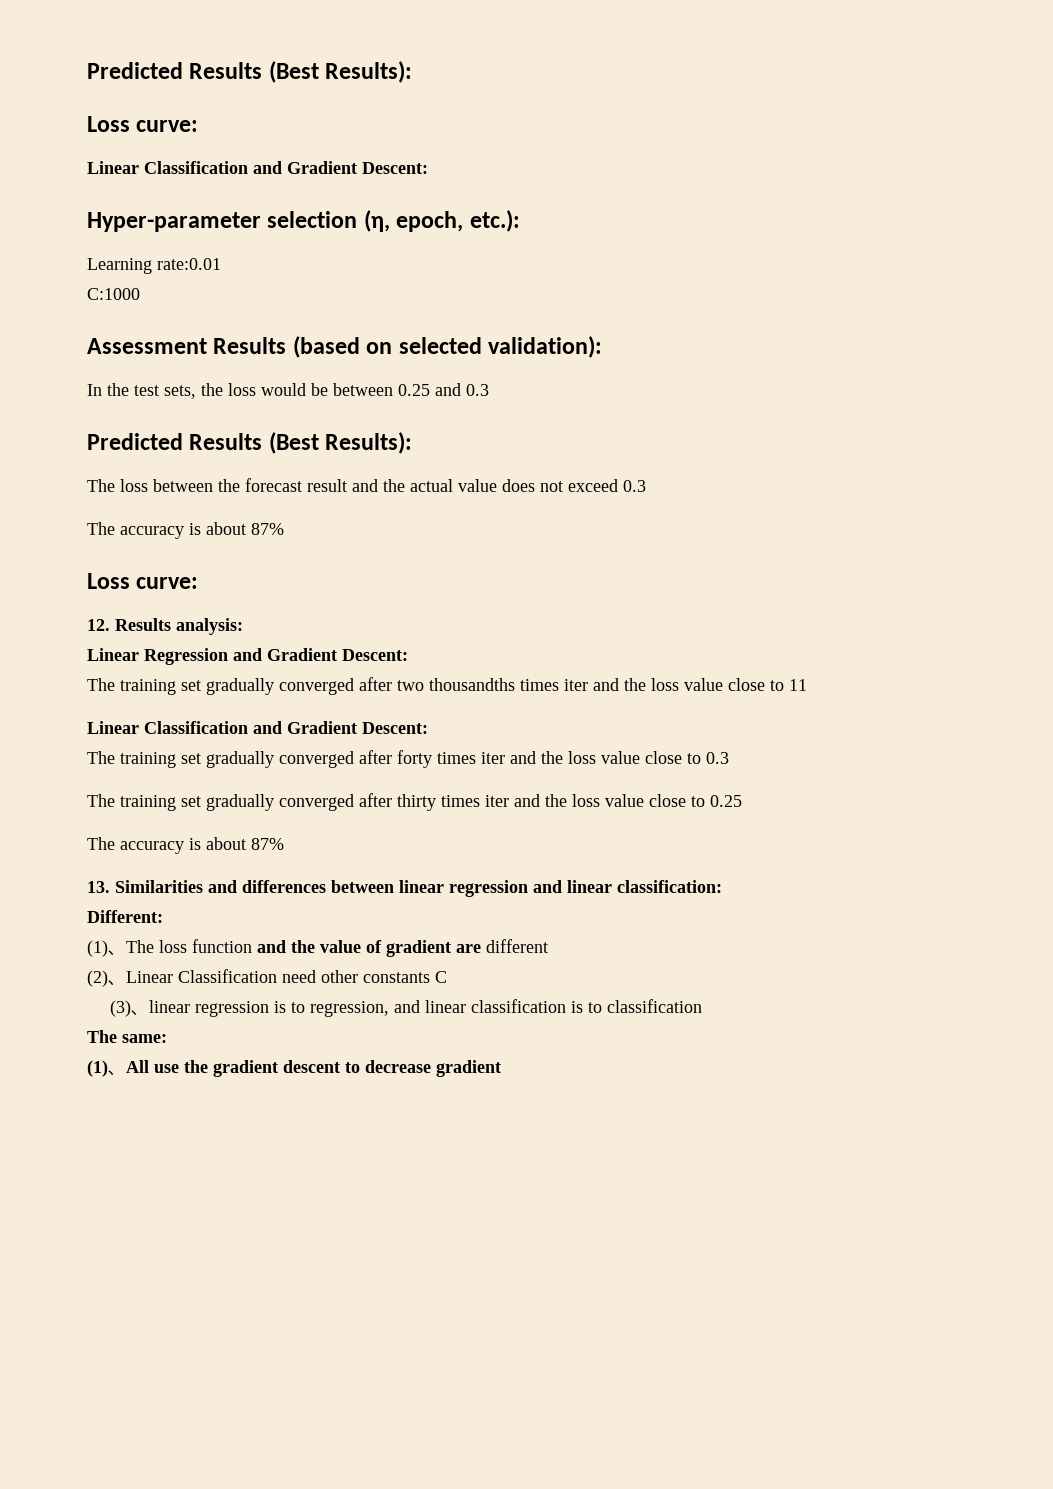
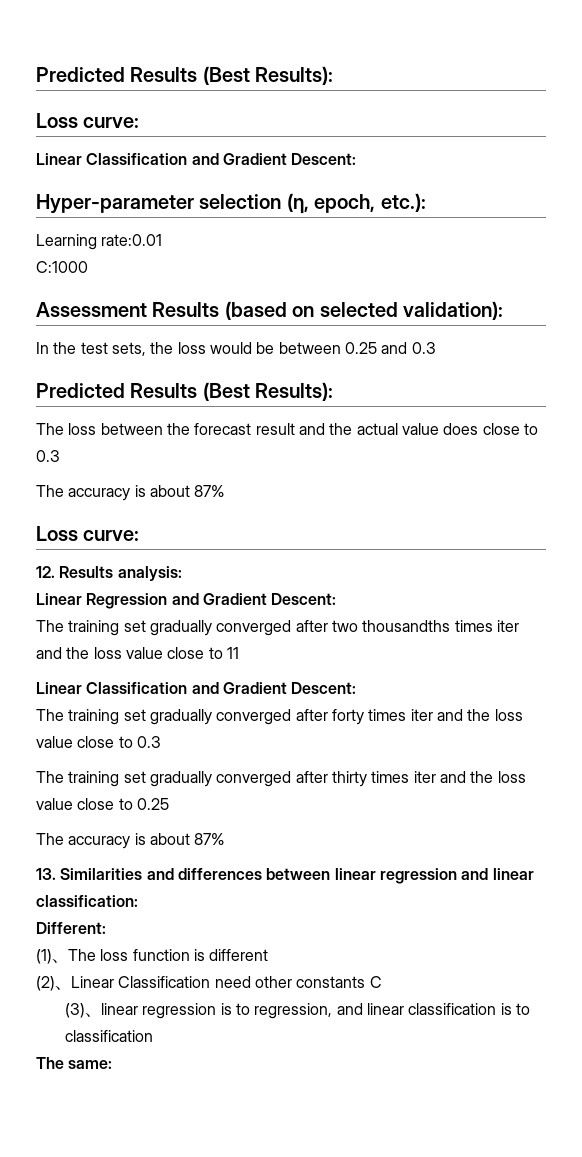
- The loss between the forecast result and the actual value does not exceed 0.3
+ The loss between the forecast result and the actual value does close to 0.3
- (1)、The loss function and the value of gradient are different
+ (1)、The loss function is different
- (1)、All use the gradient descent to decrease gradient

